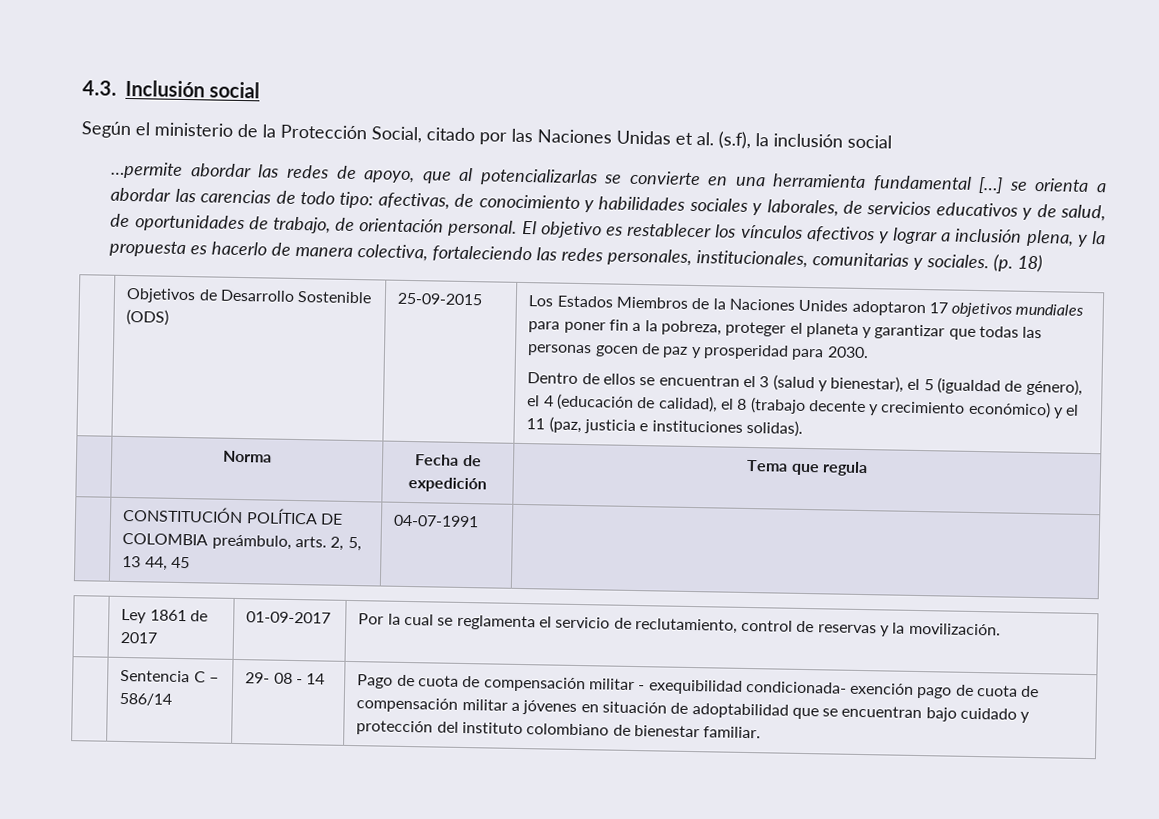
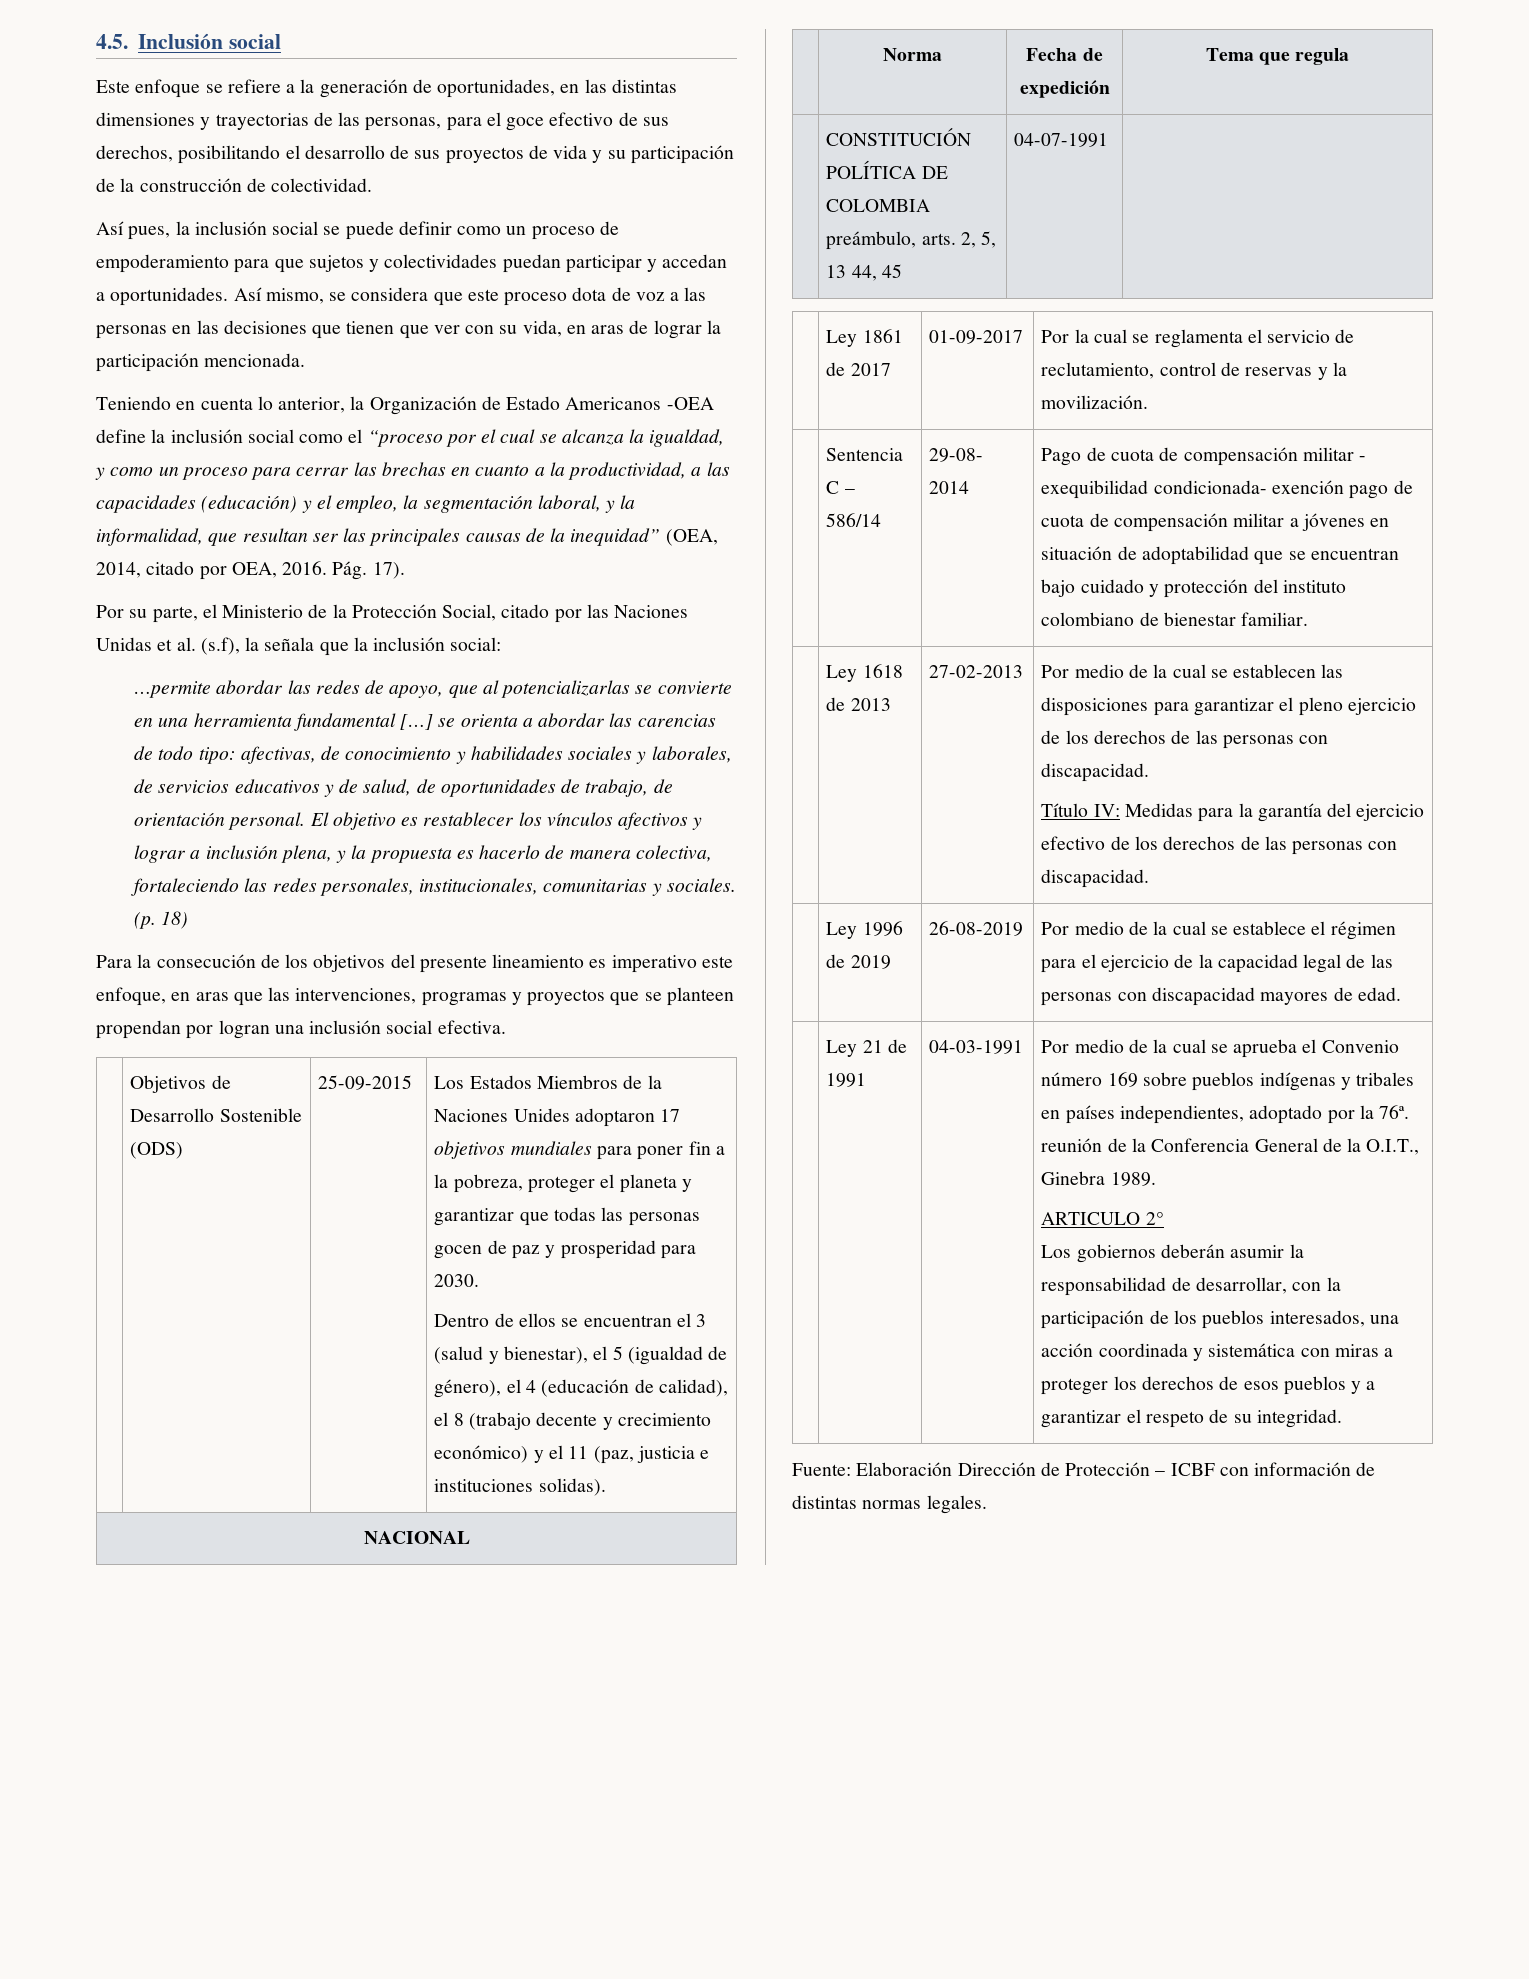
- 4.3. Inclusión social
+ 4.5. Inclusión social
- Según el ministerio de la Protección Social, citado por las Naciones Unidas et al. (s.f), la inclusión social
+ Este enfoque se refiere a la generación de oportunidades, en las distintas dimensiones y trayectorias de las personas, para el goce efectivo de sus derechos, posibilitando el desarrollo de sus proyectos de vida y su participación de la construcción de colectividad.
+ Así pues, la inclusión social se puede definir como un proceso de empoderamiento para que sujetos y colectividades puedan participar y accedan a oportunidades. Así mismo, se considera que este proceso dota de voz a las personas en las decisiones que tienen que ver con su vida, en aras de lograr la participación mencionada.
+ Teniendo en cuenta lo anterior, la Organización de Estado Americanos -OEA define la inclusión social como el “proceso por el cual se alcanza la igualdad, y como un proceso para cerrar las brechas en cuanto a la productividad, a las capacidades (educación) y el empleo, la segmentación laboral, y la informalidad, que resultan ser las principales causas de la inequidad” (OEA, 2014, citado por OEA, 2016. Pág. 17).
+ Por su parte, el Ministerio de la Protección Social, citado por las Naciones Unidas et al. (s.f), la señala que la inclusión social:
+ Para la consecución de los objetivos del presente lineamiento es imperativo este enfoque, en aras que las intervenciones, programas y proyectos que se planteen propendan por logran una inclusión social efectiva.
+ NACIONAL
- 29- 08 - 14
+ 29-08- 2014
+ Ley 1618 de 2013 | 27-02-2013 | Por medio de la cual se establecen las disposiciones para garantizar el pleno ejercicio de los derechos de las personas con discapacidad.
+ Título IV: Medidas para la garantía del ejercicio efectivo de los derechos de las personas con discapacidad.
+ | Ley 1996 de 2019 | 26-08-2019 | Por medio de la cual se establece el régimen para el ejercicio de la capacidad legal de las personas con discapacidad mayores de edad.
+ | Ley 21 de 1991 | 04-03-1991 | Por medio de la cual se aprueba el Convenio número 169 sobre pueblos indígenas y tribales en países independientes, adoptado por la 76ª. reunión de la Conferencia General de la O.I.T., Ginebra 1989.
+ ARTICULO 2°
+ Los gobiernos deberán asumir la responsabilidad de desarrollar, con la participación de los pueblos interesados, una acción coordinada y sistemática con miras a proteger los derechos de esos pueblos y a garantizar el respeto de su integridad.
+ Fuente: Elaboración Dirección de Protección – ICBF con información de distintas normas legales.

